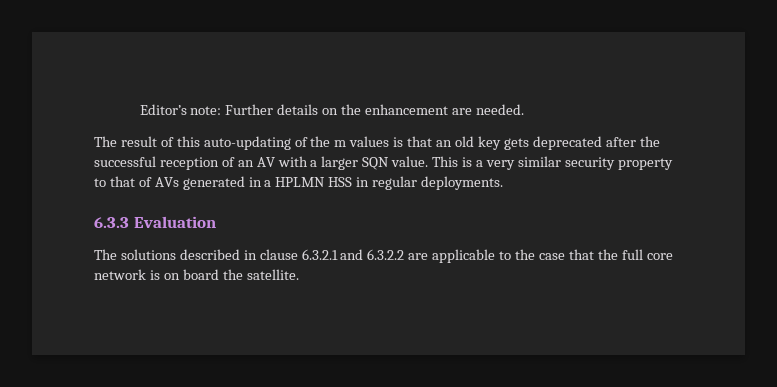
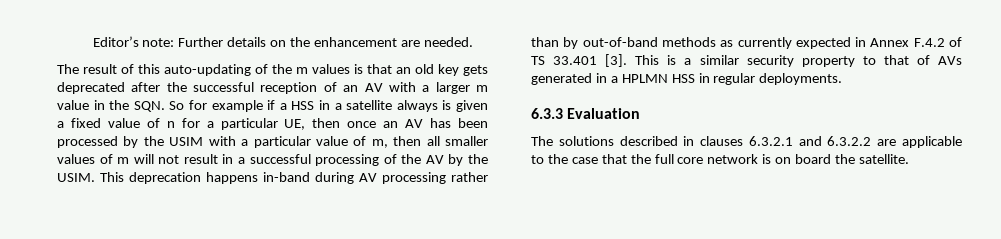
- The result of this auto-updating of the m values is that an old key gets deprecated after the successful reception of an AV with a larger SQN value.
+ The result of this auto-updating of the m values is that an old key gets deprecated after the successful reception of an AV with a larger m value in the SQN. So for example if a HSS in a satellite always is given a fixed value of n for a particular UE, then once an AV has been processed by the USIM with a particular value of m, then all smaller values of m will not result in a successful processing of the AV by the USIM. This deprecation happens in-band during AV processing rather than by out-of-band methods as currently expected in Annex F.4.2 of TS 33.401 [3].
- This is a very similar security property to that of AVs generated in a HPLMN HSS in regular deployments.
+ This is a similar security property to that of AVs generated in a HPLMN HSS in regular deployments.
- The solutions described in clause 6.3.2.1 and 6.3.2.2 are applicable to the case that the full core network is on board the satellite.
+ The solutions described in clauses 6.3.2.1 and 6.3.2.2 are applicable to the case that the full core network is on board the satellite.

